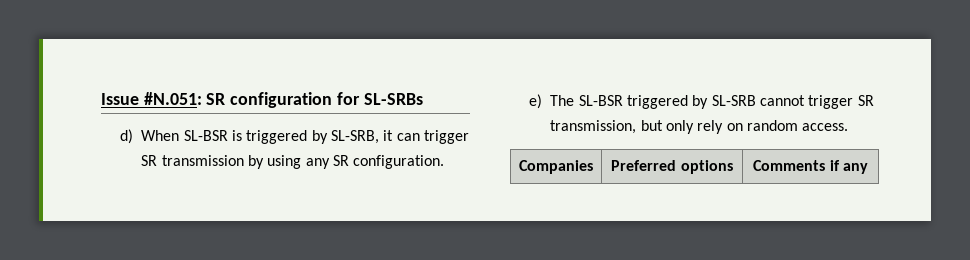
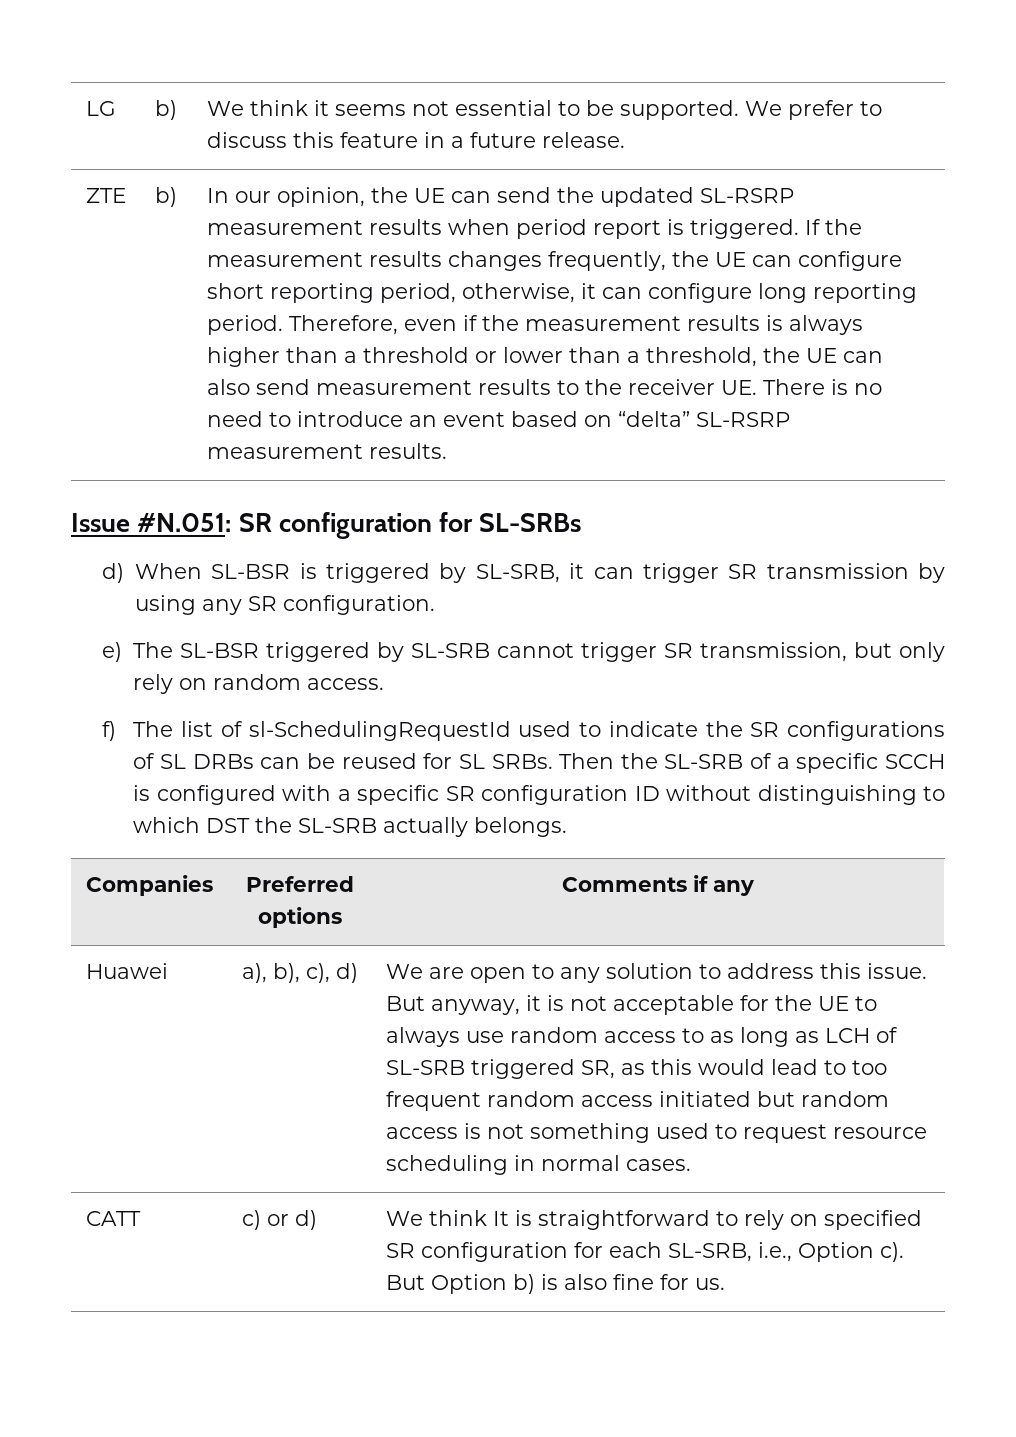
+ LG | b) | We think it seems not essential to be supported. We prefer to discuss this feature in a future release.
+ ZTE | b) | In our opinion, the UE can send the updated SL-RSRP measurement results when period report is triggered. If the measurement results changes frequently, the UE can configure short reporting period, otherwise, it can configure long reporting period. Therefore, even if the measurement results is always higher than a threshold or lower than a threshold, the UE can also send measurement results to the receiver UE. There is no need to introduce an event based on “delta” SL-RSRP measurement results.
+ f) The list of sl-SchedulingRequestId used to indicate the SR configurations of SL DRBs can be reused for SL SRBs. Then the SL-SRB of a specific SCCH is configured with a specific SR configuration ID without distinguishing to which DST the SL-SRB actually belongs.
+ Huawei | a), b), c), d) | We are open to any solution to address this issue. But anyway, it is not acceptable for the UE to always use random access to as long as LCH of SL-SRB triggered SR, as this would lead to too frequent random access initiated but random access is not something used to request resource scheduling in normal cases.
+ CATT | c) or d) | We think It is straightforward to rely on specified SR configuration for each SL-SRB, i.e., Option c). But Option b) is also fine for us.

